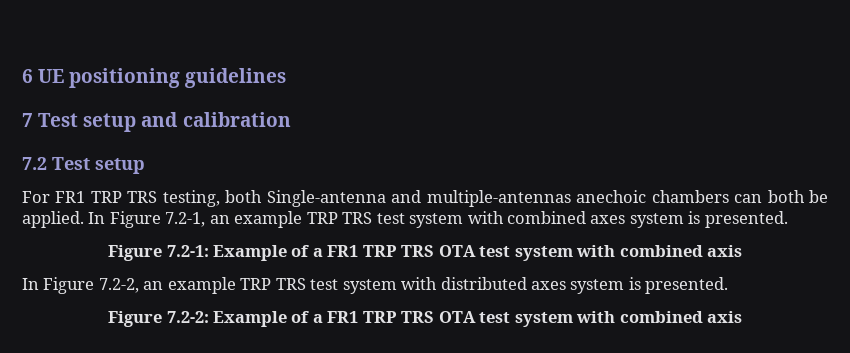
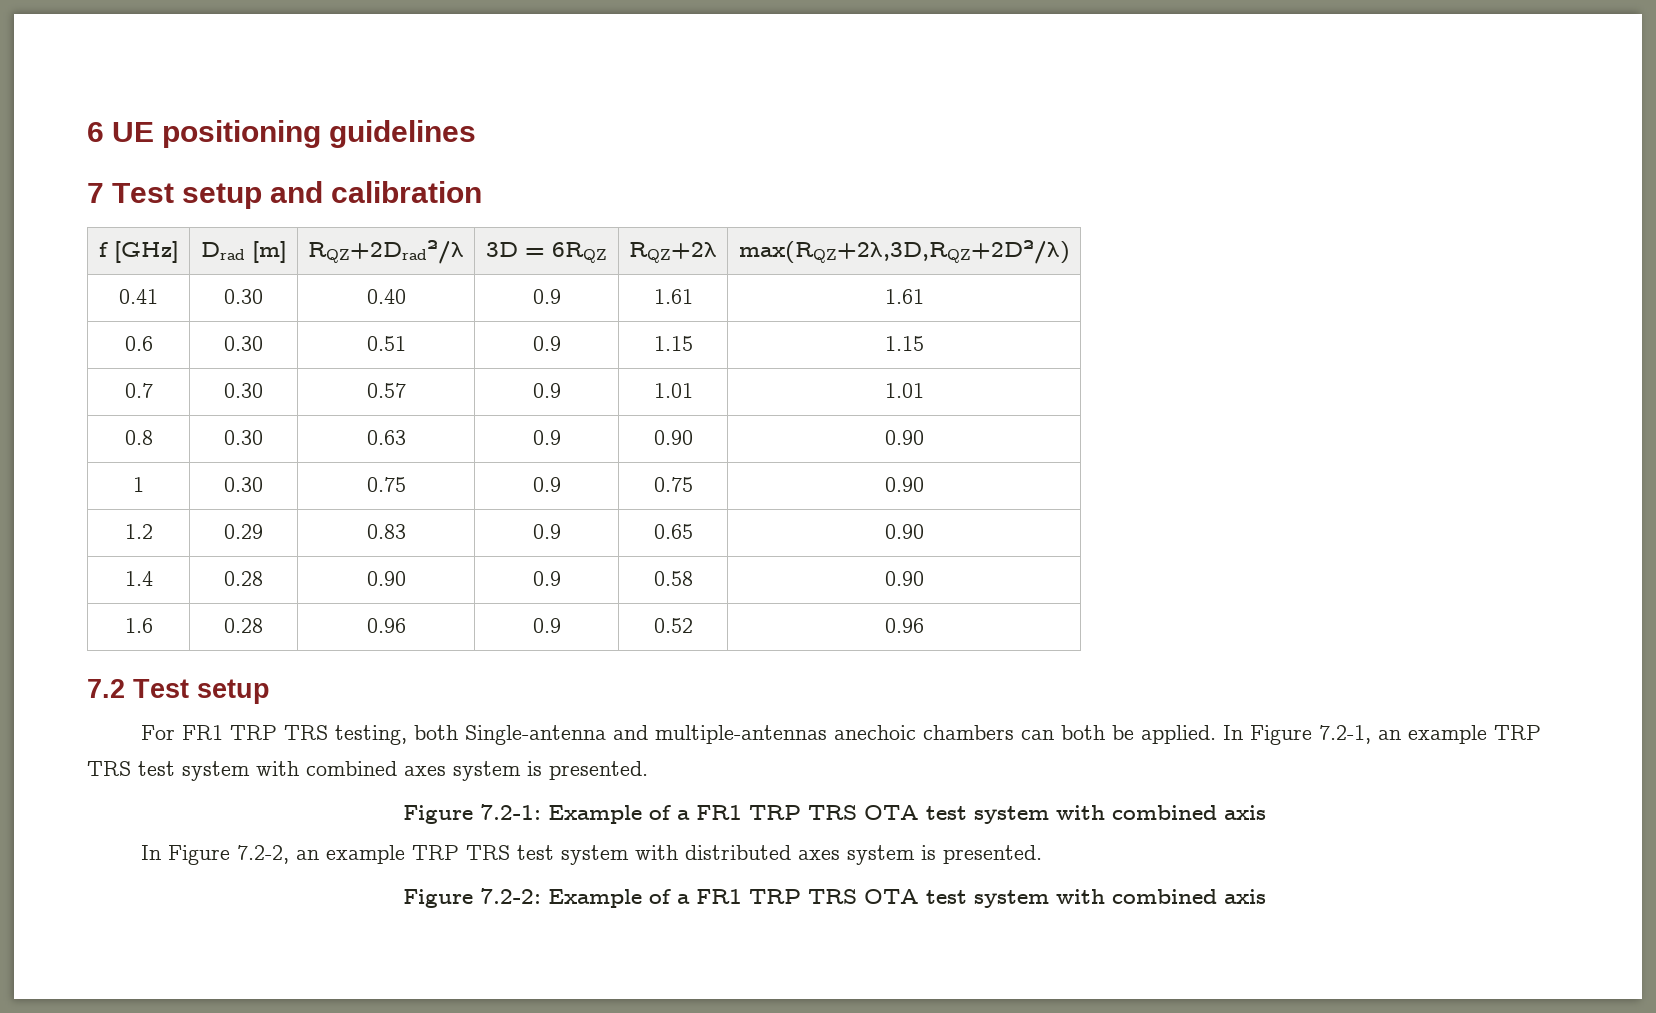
+ f [GHz] | Drad [m] | RQZ+2Drad²/λ | 3D = 6RQZ | RQZ+2λ | max(RQZ+2λ,3D,RQZ+2D²/λ)
+ 0.41 | 0.30 | 0.40 | 0.9 | 1.61 | 1.61
+ 0.6 | 0.30 | 0.51 | 0.9 | 1.15 | 1.15
+ 0.7 | 0.30 | 0.57 | 0.9 | 1.01 | 1.01
+ 0.8 | 0.30 | 0.63 | 0.9 | 0.90 | 0.90
+ 1 | 0.30 | 0.75 | 0.9 | 0.75 | 0.90
+ 1.2 | 0.29 | 0.83 | 0.9 | 0.65 | 0.90
+ 1.4 | 0.28 | 0.90 | 0.9 | 0.58 | 0.90
+ 1.6 | 0.28 | 0.96 | 0.9 | 0.52 | 0.96

